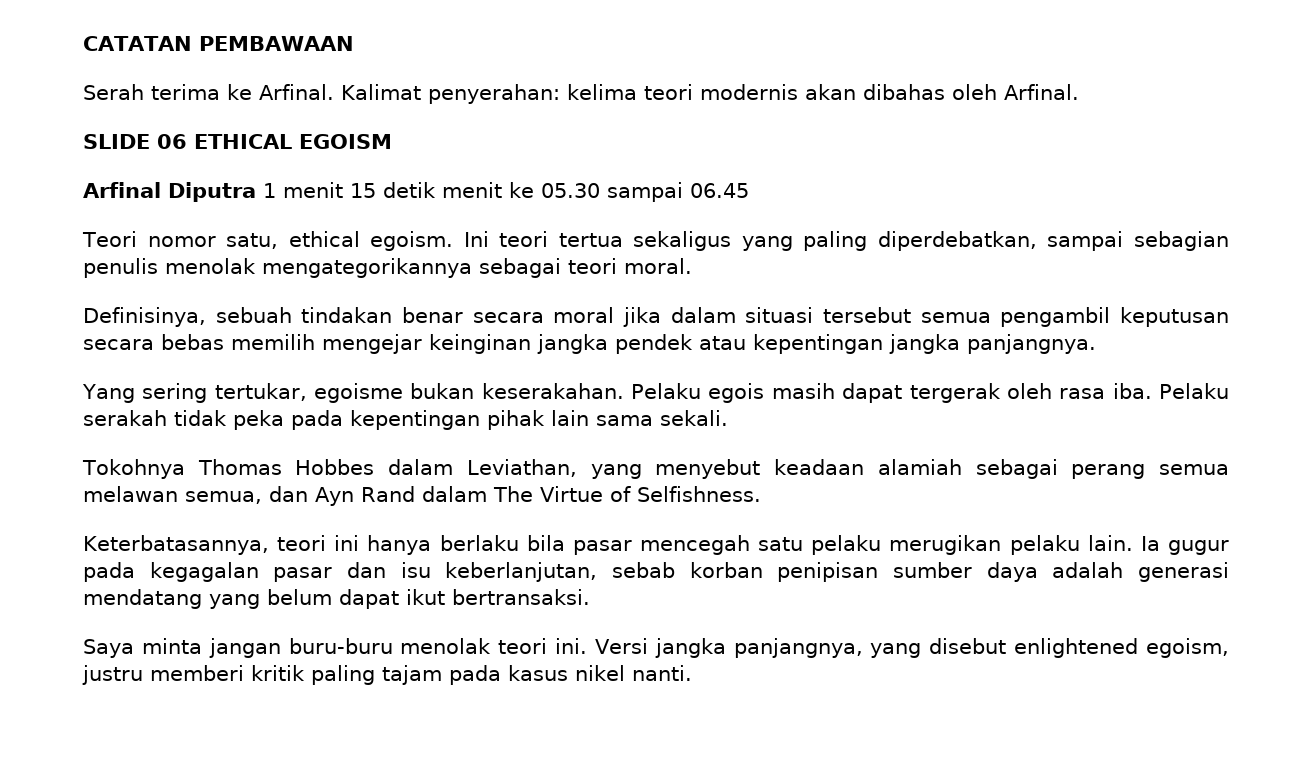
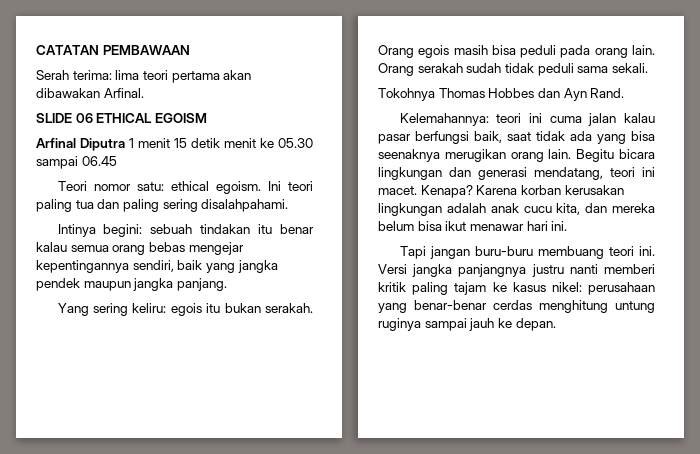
- Serah terima ke Arfinal. Kalimat penyerahan: kelima teori modernis akan dibahas oleh Arfinal.
+ Serah terima: lima teori pertama akan dibawakan Arfinal.
- Teori nomor satu, ethical egoism.
+ Teori nomor satu: ethical egoism.
- Ini teori tertua sekaligus yang paling diperdebatkan, sampai sebagian penulis menolak mengategorikannya sebagai teori moral.
- Definisinya, sebuah tindakan benar secara moral jika dalam situasi tersebut semua pengambil keputusan secara bebas memilih mengejar keinginan jangka pendek atau kepentingan jangka panjangnya.
- Yang sering tertukar, egoisme bukan keserakahan. Pelaku egois masih dapat tergerak oleh rasa iba. Pelaku serakah tidak peka pada kepentingan pihak lain sama sekali.
+ Ini teori paling tua dan paling sering disalahpahami.
+ Intinya begini: sebuah tindakan itu benar kalau semua orang bebas mengejar kepentingannya sendiri, baik yang jangka pendek maupun jangka panjang.
+ Yang sering keliru: egois itu bukan serakah. Orang egois masih bisa peduli pada orang lain. Orang serakah sudah tidak peduli sama sekali.
- Tokohnya Thomas Hobbes dalam Leviathan, yang menyebut keadaan alamiah sebagai perang semua melawan semua, dan Ayn Rand dalam The Virtue of Selfishness.
- Keterbatasannya, teori ini hanya berlaku bila pasar mencegah satu pelaku merugikan pelaku lain. Ia gugur pada kegagalan pasar dan isu keberlanjutan, sebab korban penipisan sumber daya adalah generasi mendatang yang belum dapat ikut bertransaksi.
- Saya minta jangan buru-buru menolak teori ini.
+ Tokohnya Thomas Hobbes dan Ayn Rand.
+ Kelemahannya: teori ini cuma jalan kalau pasar berfungsi baik, saat tidak ada yang bisa seenaknya merugikan orang lain. Begitu bicara lingkungan dan generasi mendatang, teori ini macet. Kenapa? Karena korban kerusakan lingkungan adalah anak cucu kita, dan mereka belum bisa ikut menawar hari ini.
+ Tapi jangan buru-buru membuang teori ini.
- Versi jangka panjangnya, yang disebut enlightened egoism, justru memberi kritik paling tajam pada kasus nikel nanti.
+ Versi jangka panjangnya justru nanti memberi kritik paling tajam ke kasus nikel: perusahaan yang benar-benar cerdas menghitung untung ruginya sampai jauh ke depan.

